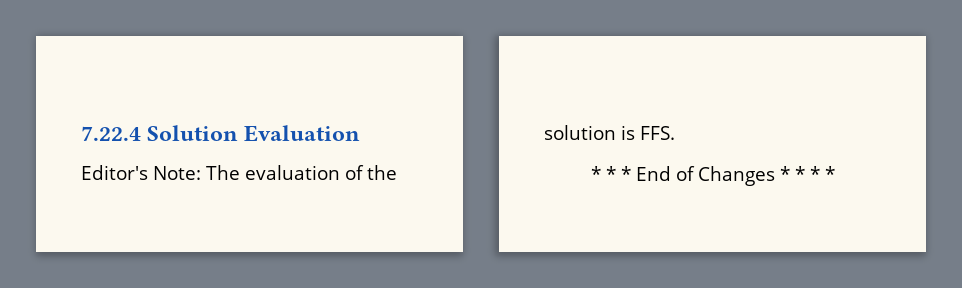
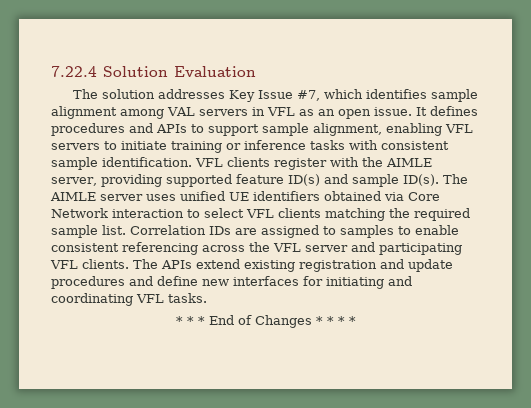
- Editor's Note: The evaluation of the solution is FFS.
+ The solution addresses Key Issue #7, which identifies sample alignment among VAL servers in VFL as an open issue. It defines procedures and APIs to support sample alignment, enabling VFL servers to initiate training or inference tasks with consistent sample identification. VFL clients register with the AIMLE server, providing supported feature ID(s) and sample ID(s). The AIMLE server uses unified UE identifiers obtained via Core Network interaction to select VFL clients matching the required sample list. Correlation IDs are assigned to samples to enable consistent referencing across the VFL server and participating VFL clients. The APIs extend existing registration and update procedures and define new interfaces for initiating and coordinating VFL tasks.

